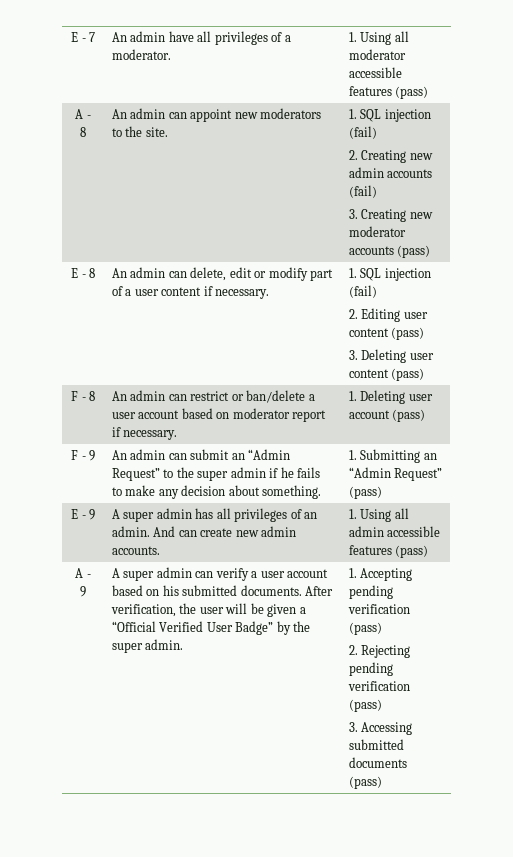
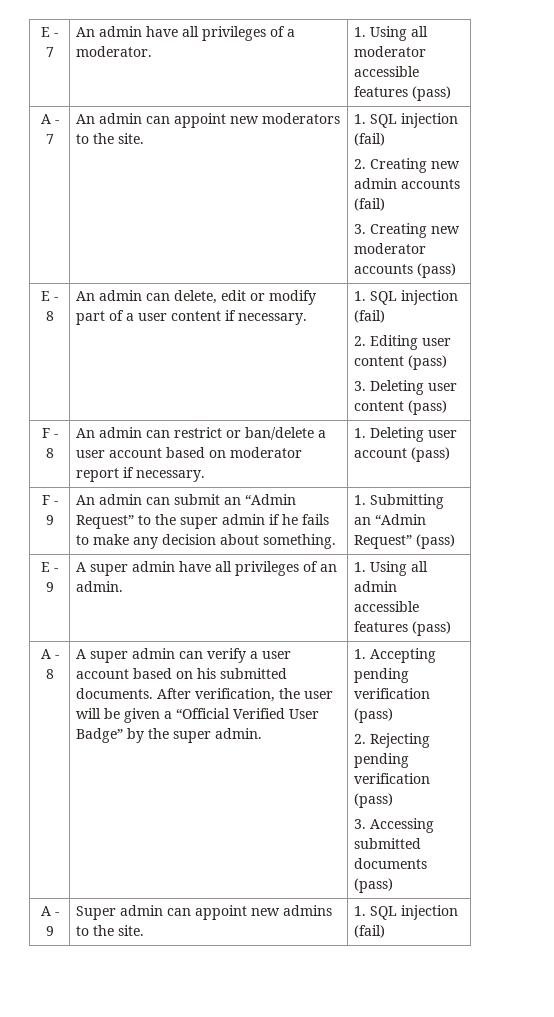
- A - 8 | An admin can appoint new moderators to the site. | 1. SQL injection (fail)
+ A - 7 | An admin can appoint new moderators to the site. | 1. SQL injection (fail)
- E - 9 | A super admin has all privileges of an admin. And can create new admin accounts. | 1. Using all admin accessible features (pass)
+ E - 9 | A super admin have all privileges of an admin. | 1. Using all admin accessible features (pass)
- A - 9
+ A - 8
+ A - 9 | Super admin can appoint new admins to the site. | 1. SQL injection (fail)

